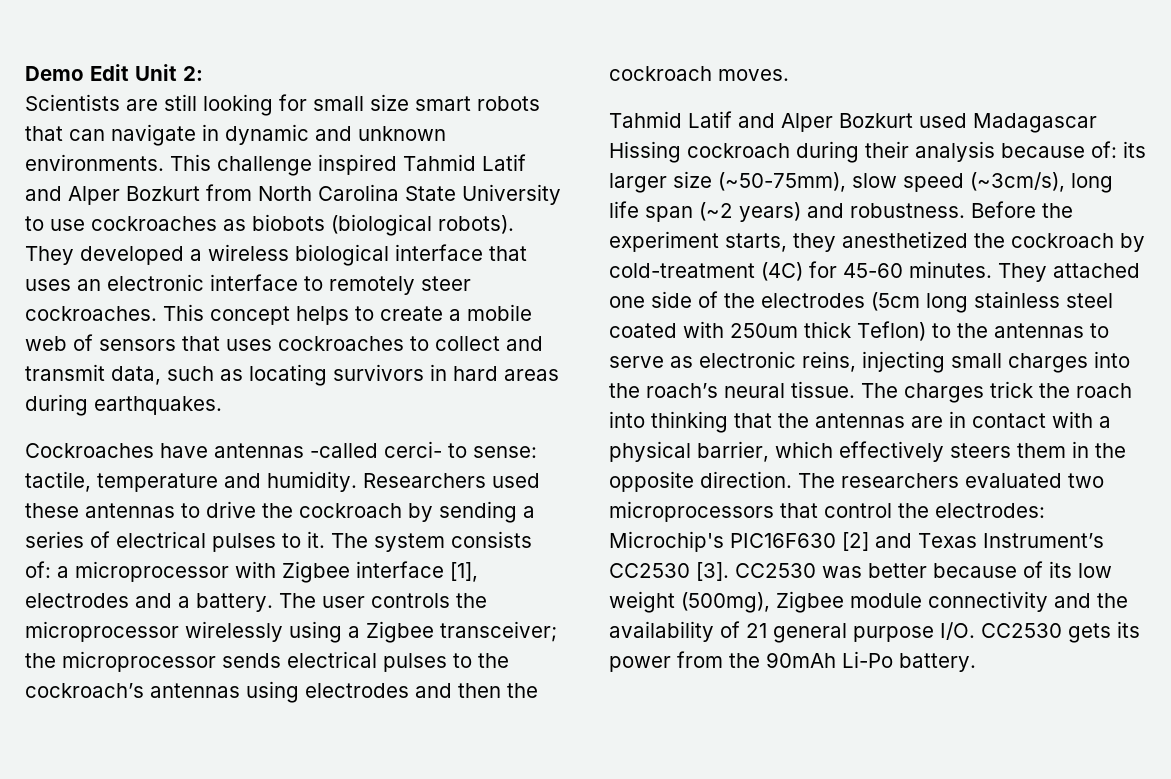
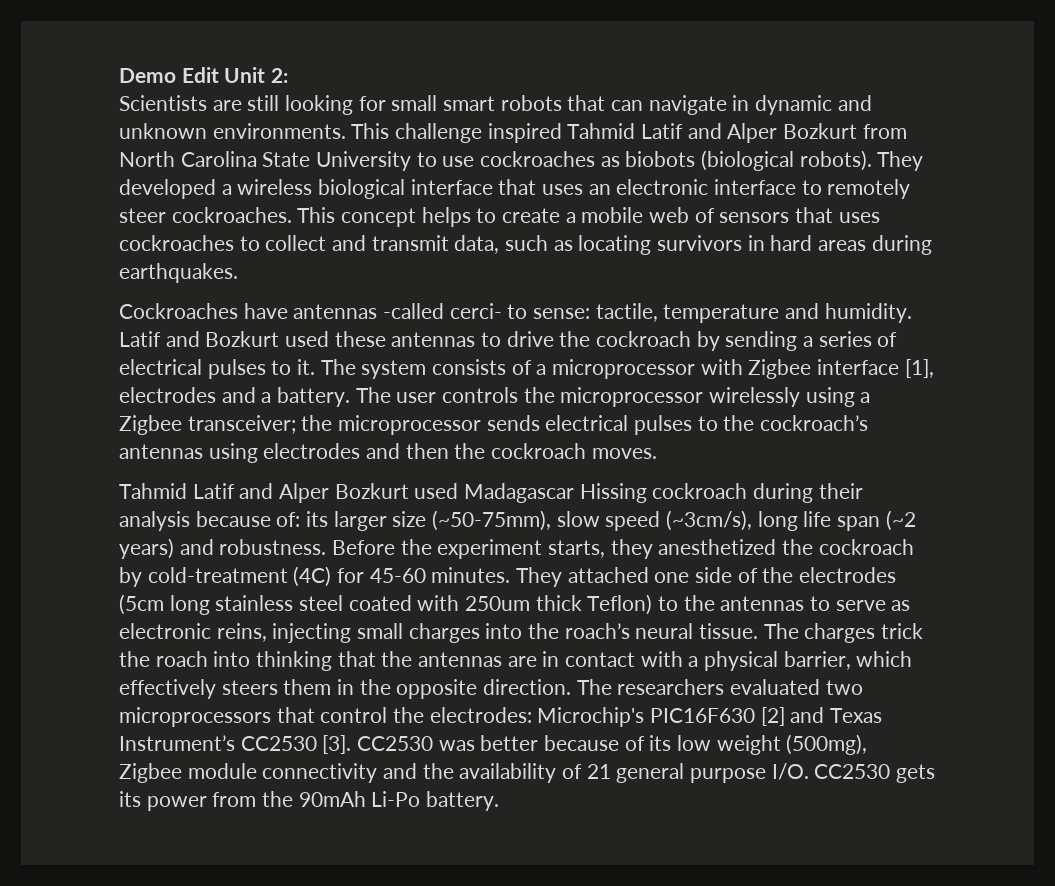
- Scientists are still looking for small size smart robots that can navigate in dynamic and unknown environments.
+ Scientists are still looking for small smart robots that can navigate in dynamic and unknown environments.
- Researchers used these antennas to drive the cockroach by sending a series of electrical pulses to it.
+ Latif and Bozkurt used these antennas to drive the cockroach by sending a series of electrical pulses to it.
- The system consists of: a microprocessor with Zigbee interface [1], electrodes and a battery.
+ The system consists of a microprocessor with Zigbee interface [1], electrodes and a battery.

